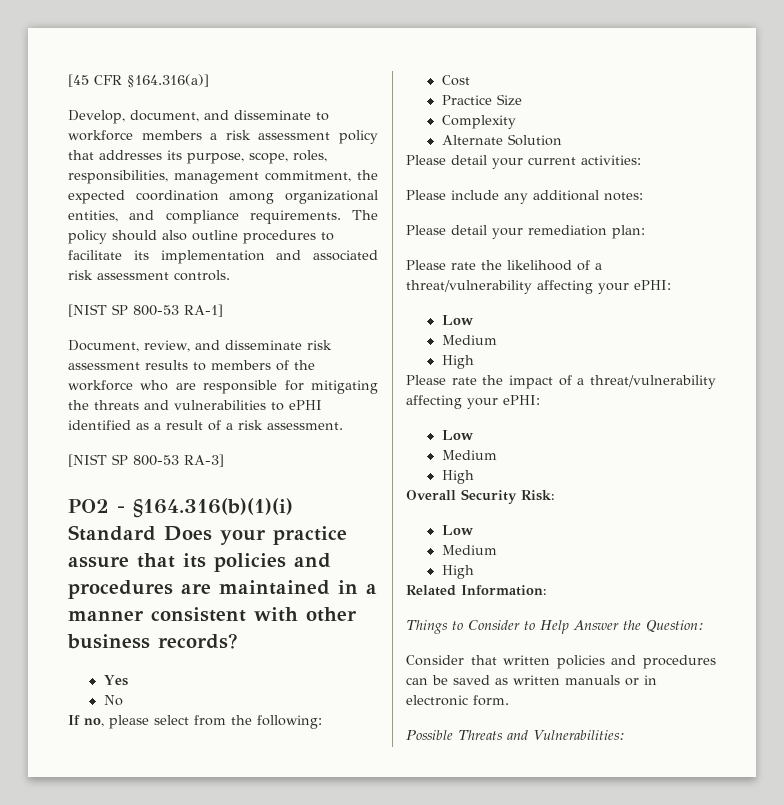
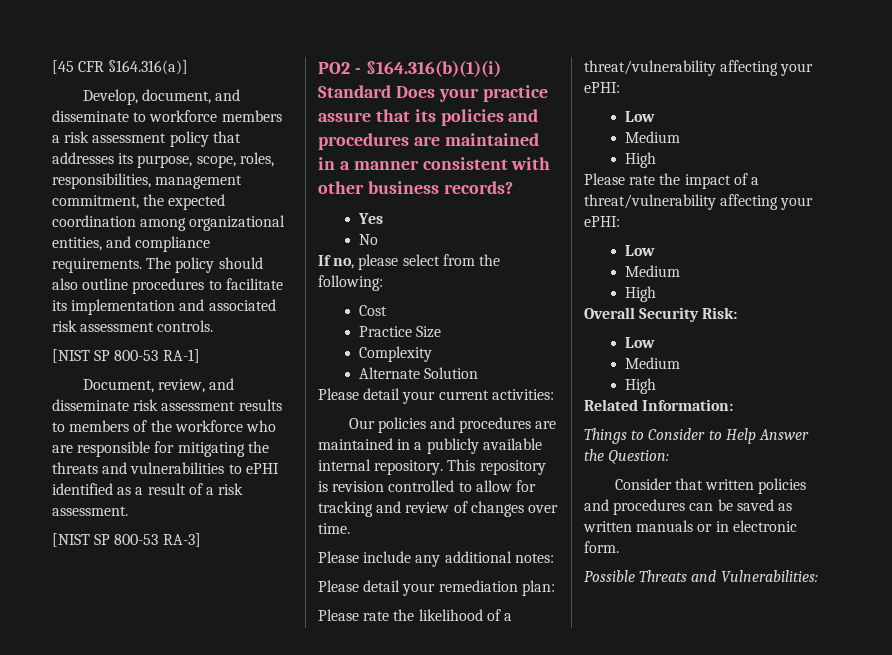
+ Our policies and procedures are maintained in a publicly available internal repository. This repository is revision controlled to allow for tracking and review of changes over time.

